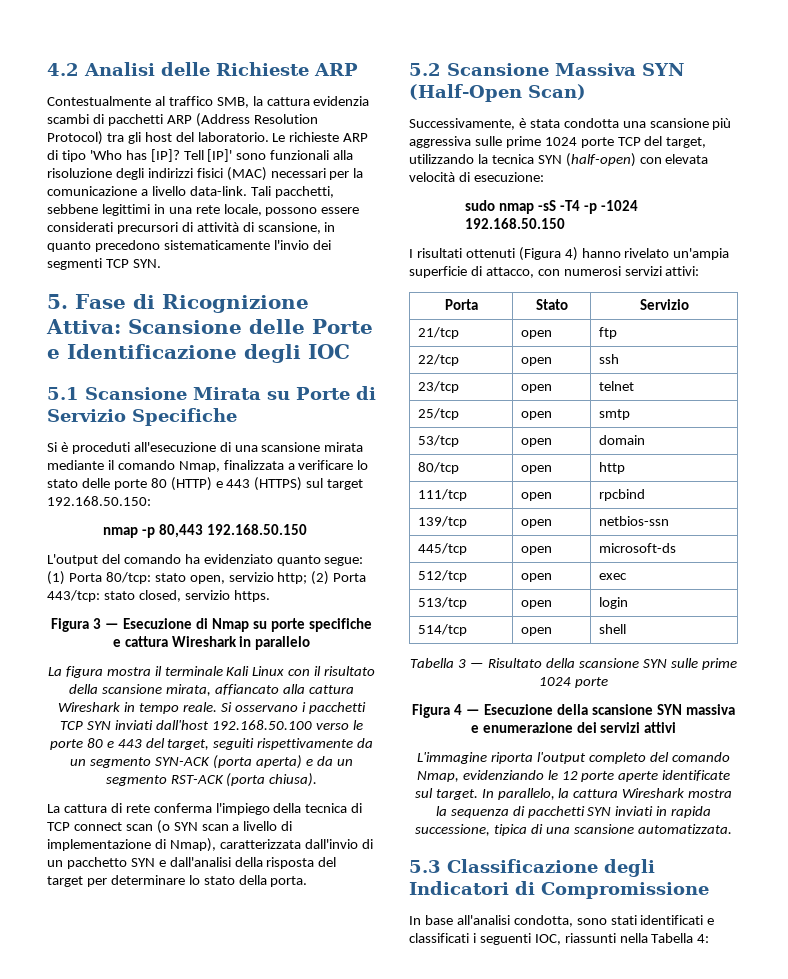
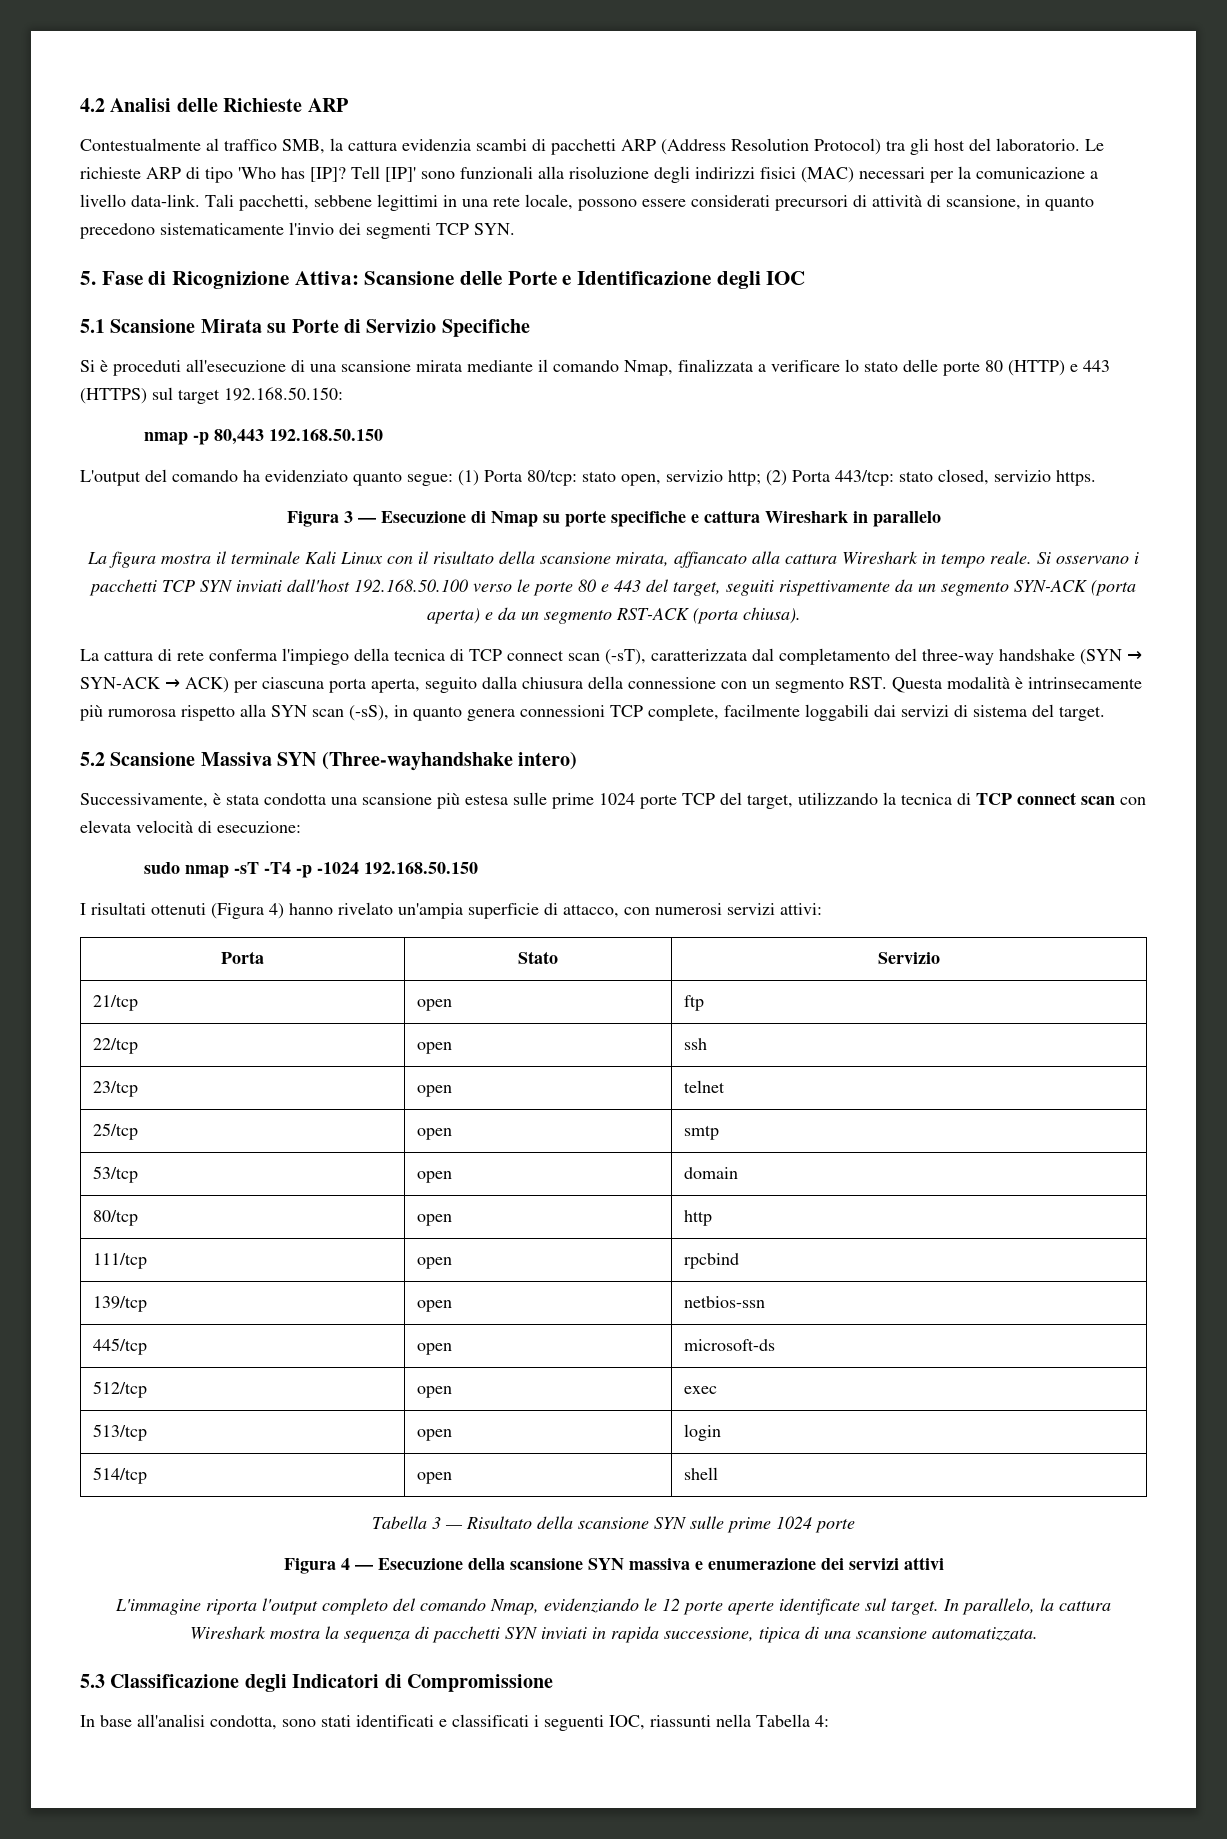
- La cattura di rete conferma l'impiego della tecnica di TCP connect scan (o SYN scan a livello di implementazione di Nmap), caratterizzata dall'invio di un pacchetto SYN e dall'analisi della risposta del target per determinare lo stato della porta.
+ La cattura di rete conferma l'impiego della tecnica di TCP connect scan (-sT), caratterizzata dal completamento del three-way handshake (SYN → SYN-ACK → ACK) per ciascuna porta aperta, seguito dalla chiusura della connessione con un segmento RST. Questa modalità è intrinsecamente più rumorosa rispetto alla SYN scan (-sS), in quanto genera connessioni TCP complete, facilmente loggabili dai servizi di sistema del target.
- 5.2 Scansione Massiva SYN (Half-Open Scan)
+ 5.2 Scansione Massiva SYN (Three-wayhandshake intero)
- Successivamente, è stata condotta una scansione più aggressiva sulle prime 1024 porte TCP del target, utilizzando la tecnica SYN (half-open) con elevata velocità di esecuzione:
+ Successivamente, è stata condotta una scansione più estesa sulle prime 1024 porte TCP del target, utilizzando la tecnica di TCP connect scan con elevata velocità di esecuzione:
- sudo nmap -sS -T4 -p -1024 192.168.50.150
+ sudo nmap -sT -T4 -p -1024 192.168.50.150

